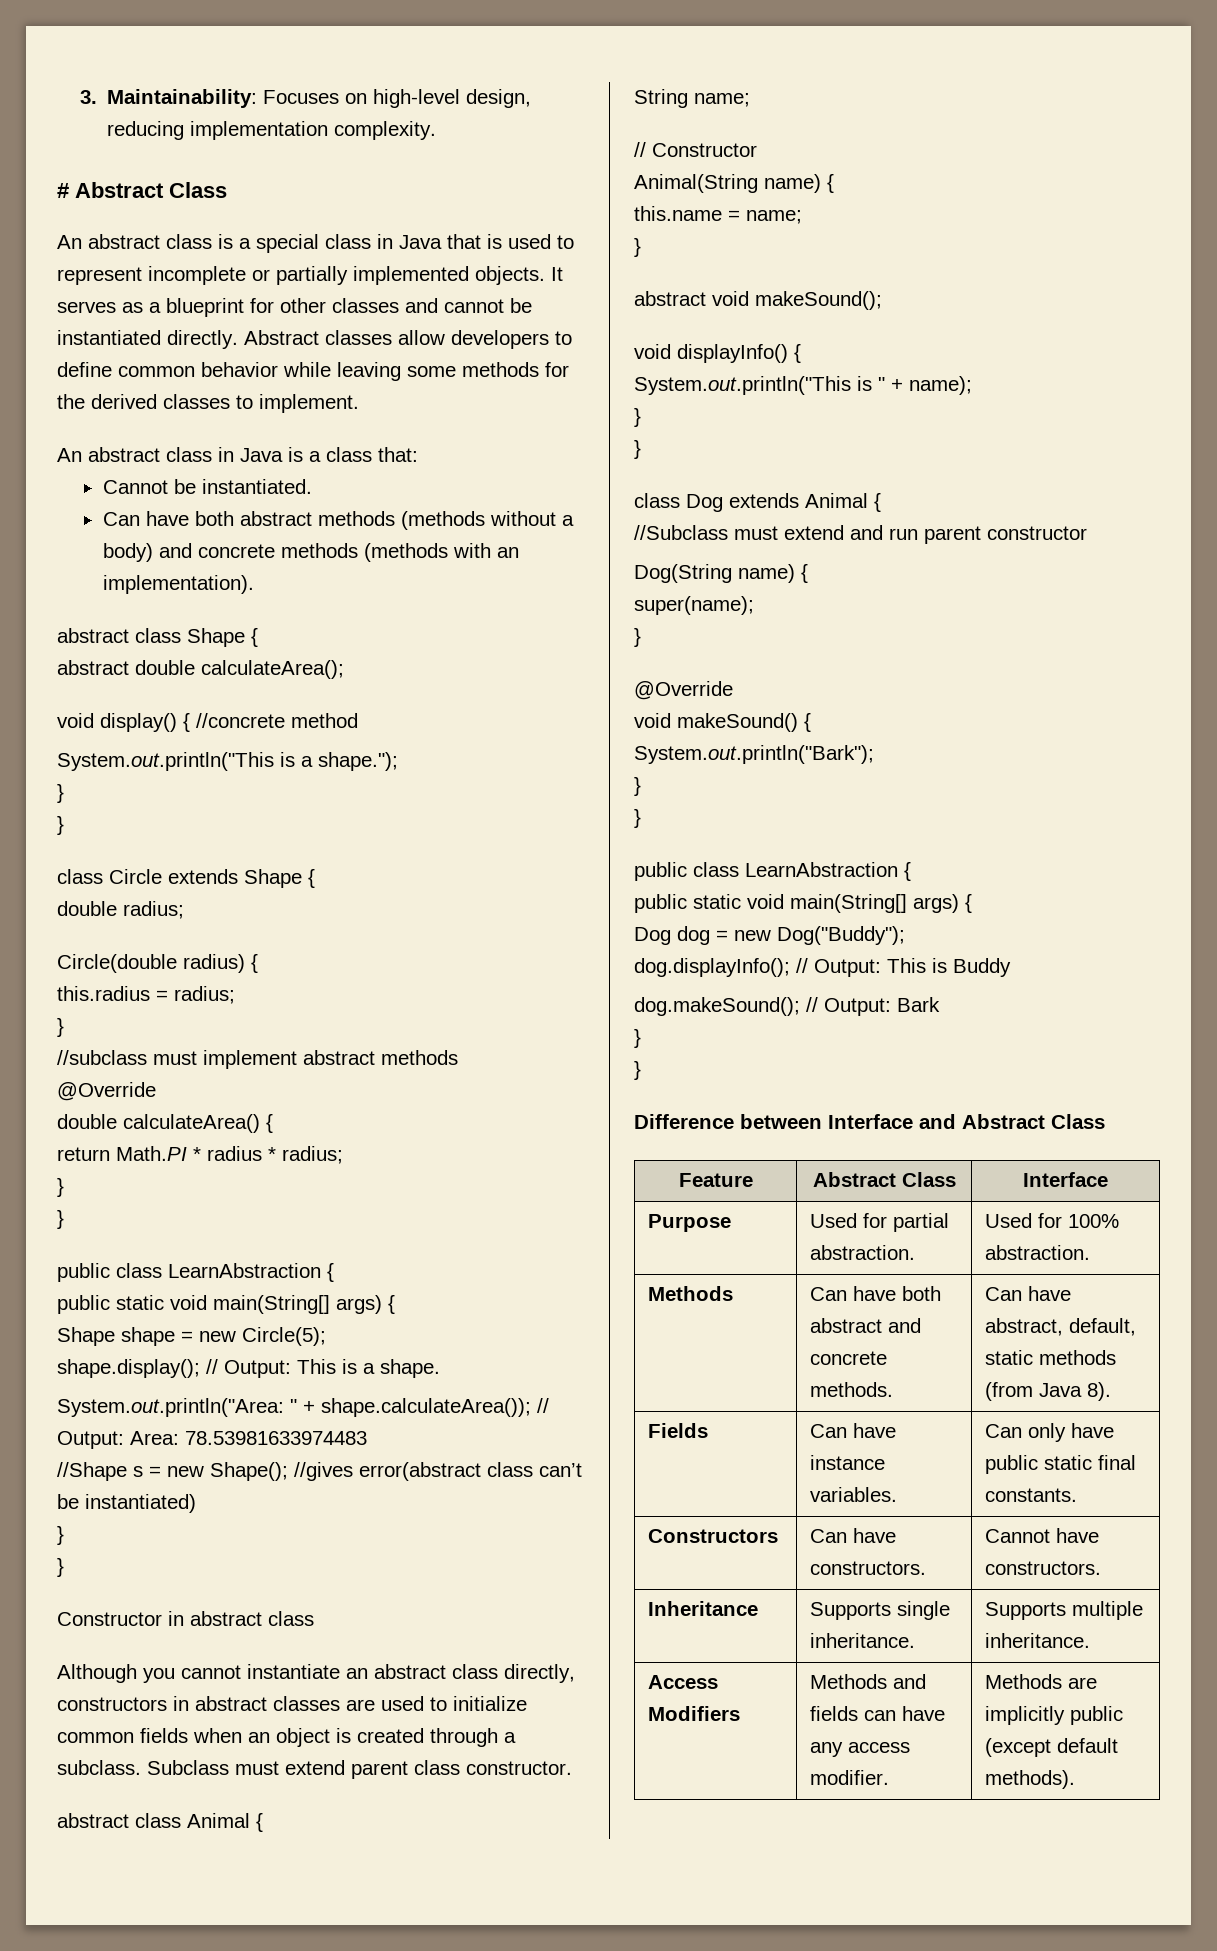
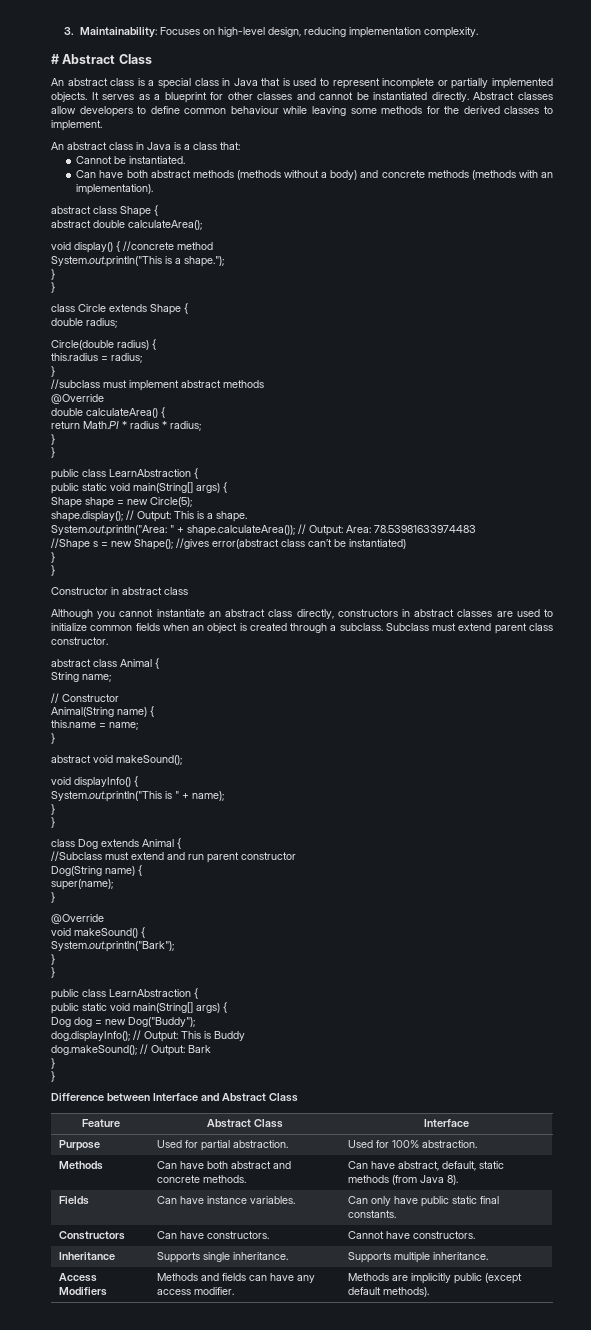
- Abstract classes allow developers to define common behavior while leaving some methods for the derived classes to implement.
+ Abstract classes allow developers to define common behaviour while leaving some methods for the derived classes to implement.

